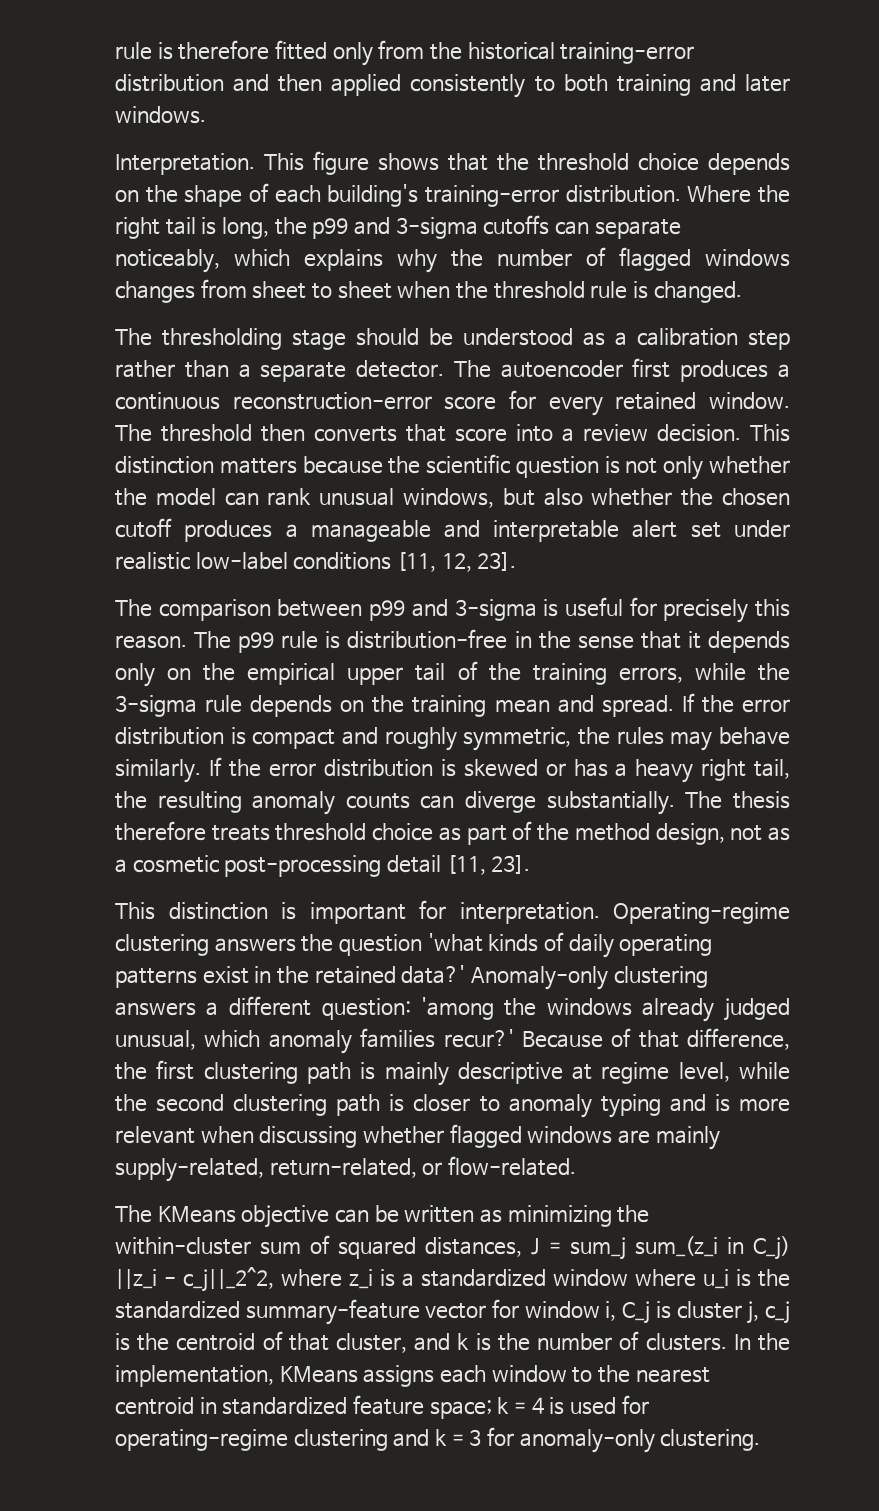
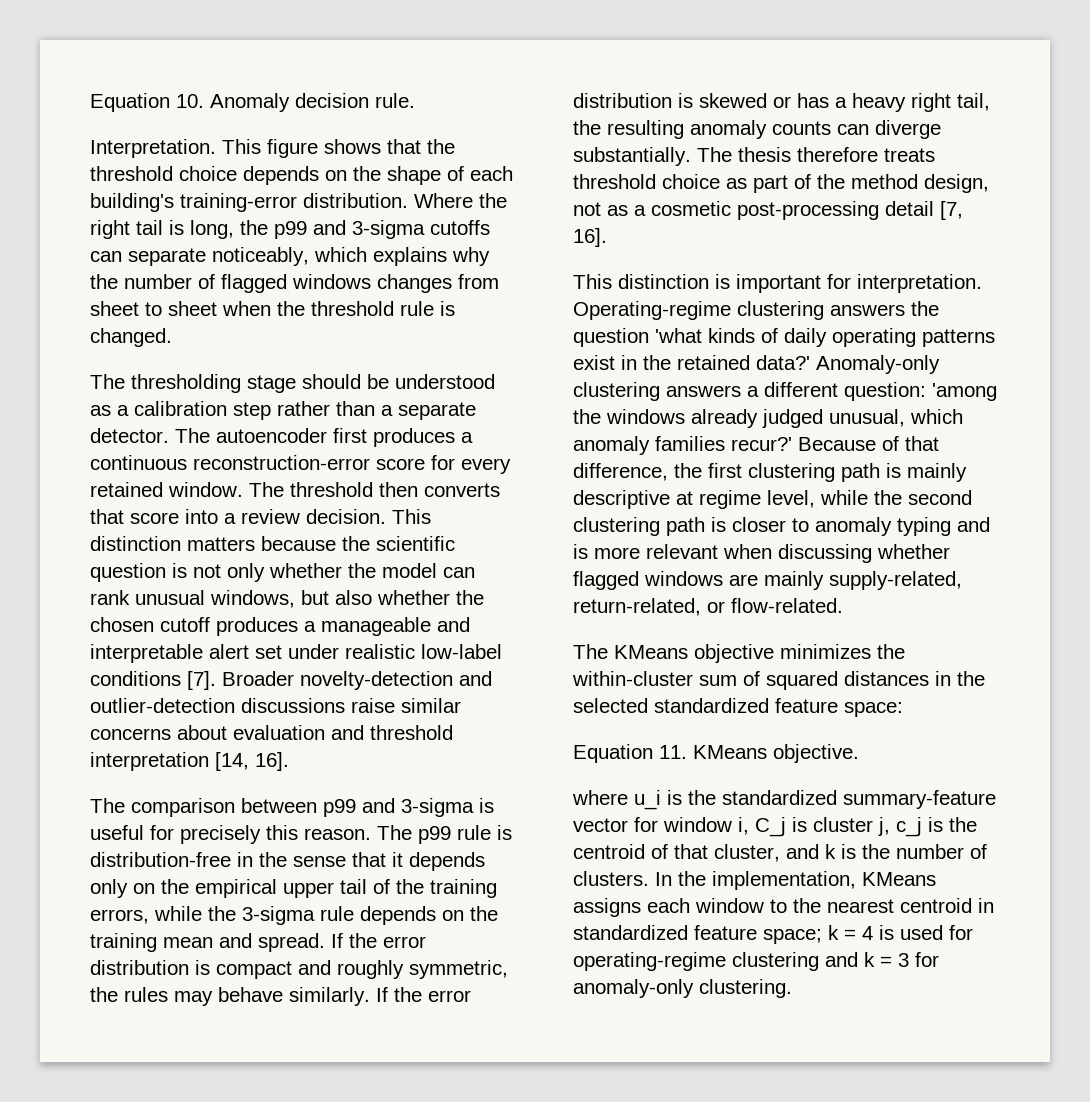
- rule is therefore fitted only from the historical training-error distribution and then applied consistently to both training and later windows.
+ Equation 10. Anomaly decision rule.
- This distinction matters because the scientific question is not only whether the model can rank unusual windows, but also whether the chosen cutoff produces a manageable and interpretable alert set under realistic low-label conditions [11, 12, 23].
+ This distinction matters because the scientific question is not only whether the model can rank unusual windows, but also whether the chosen cutoff produces a manageable and interpretable alert set under realistic low-label conditions [7]. Broader novelty-detection and outlier-detection discussions raise similar concerns about evaluation and threshold interpretation [14, 16].
- The thesis therefore treats threshold choice as part of the method design, not as a cosmetic post-processing detail [11, 23].
+ The thesis therefore treats threshold choice as part of the method design, not as a cosmetic post-processing detail [7, 16].
- The KMeans objective can be written as minimizing the within-cluster sum of squared distances, J = sum_j sum_(z_i in C_j) ||z_i - c_j||_2^2, where z_i is a standardized window where u_i is the standardized summary-feature vector for window i, C_j is cluster j, c_j is the centroid of that cluster, and k is the number of clusters.
+ The KMeans objective minimizes the within-cluster sum of squared distances in the selected standardized feature space:
+ Equation 11. KMeans objective.
+ where u_i is the standardized summary-feature vector for window i, C_j is cluster j, c_j is the centroid of that cluster, and k is the number of clusters.

